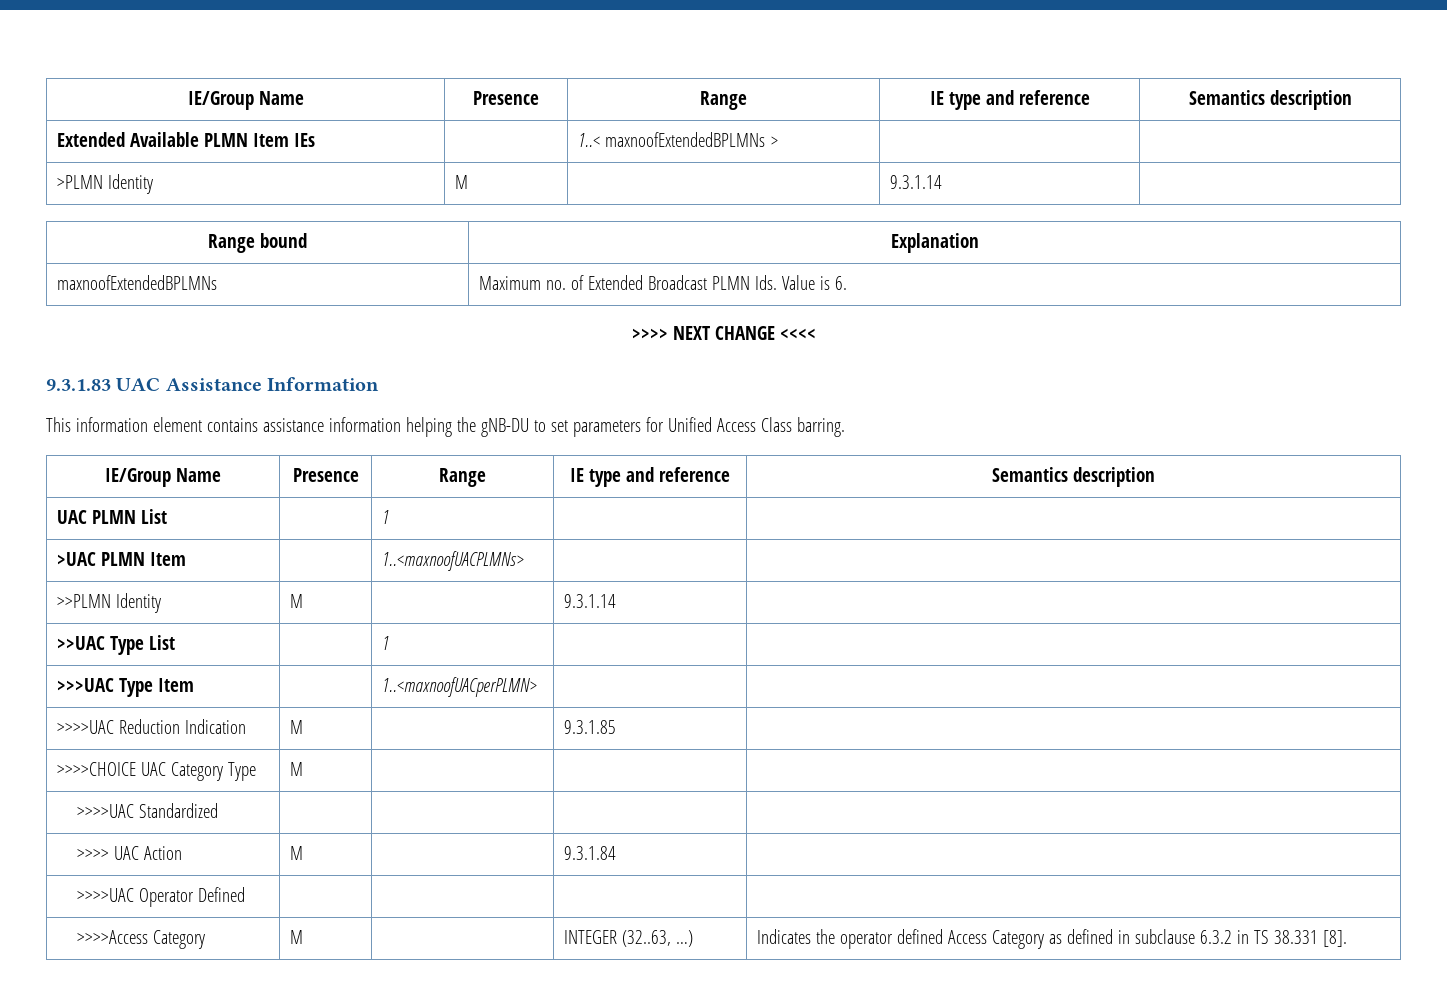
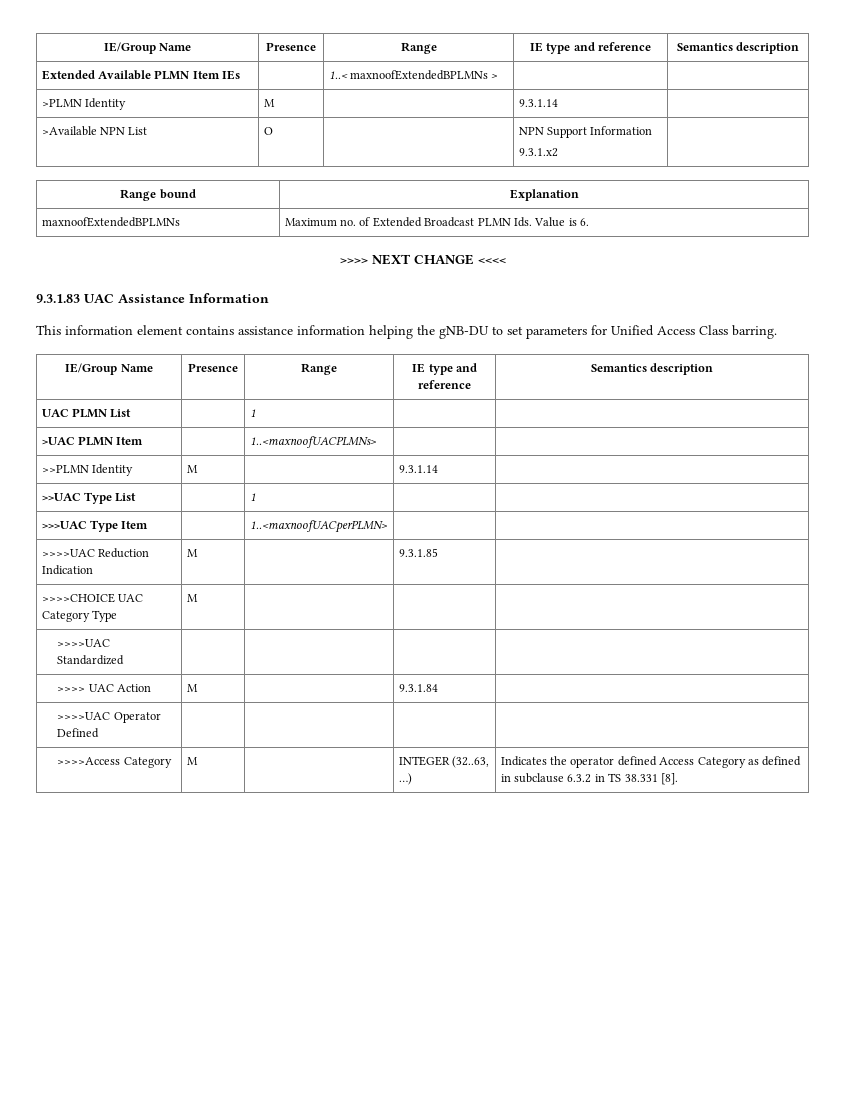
+ >Available NPN List | O | | NPN Support Information
+ 9.3.1.x2 |

